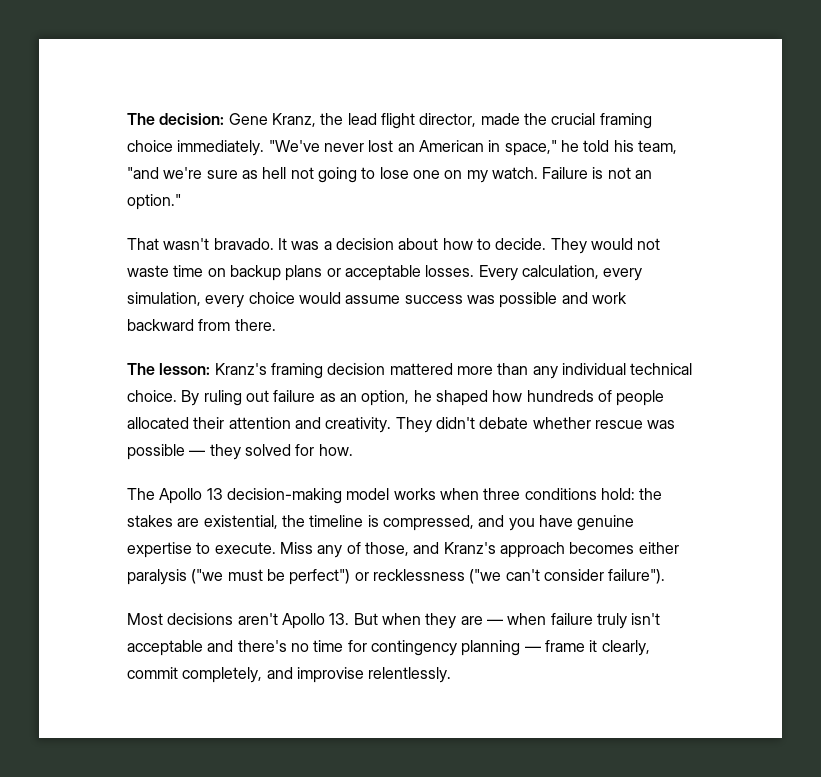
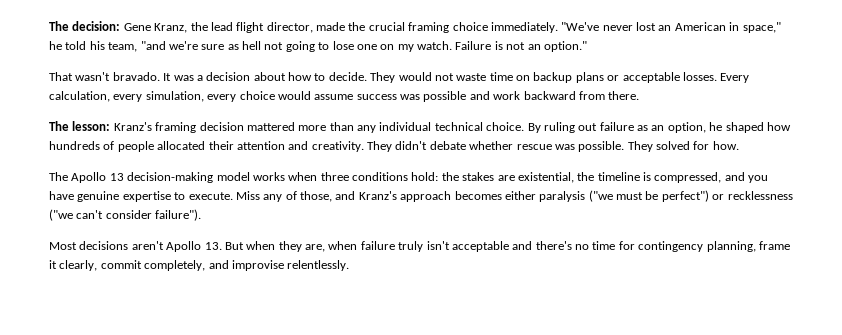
- They didn't debate whether rescue was possible — they solved for how.
+ They didn't debate whether rescue was possible. They solved for how.
- Most decisions aren't Apollo 13. But when they are — when failure truly isn't acceptable and there's no time for contingency planning — frame it clearly, commit completely, and improvise relentlessly.
+ Most decisions aren't Apollo 13. But when they are, when failure truly isn't acceptable and there's no time for contingency planning, frame it clearly, commit completely, and improvise relentlessly.

